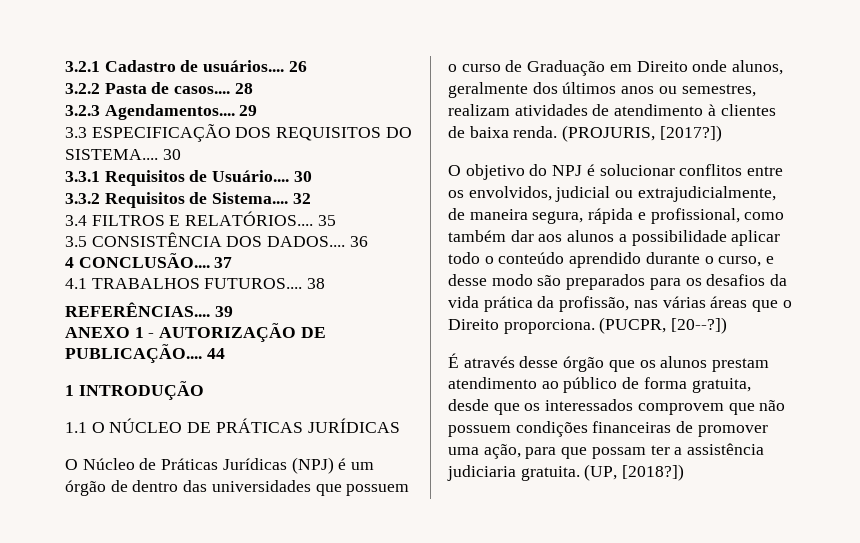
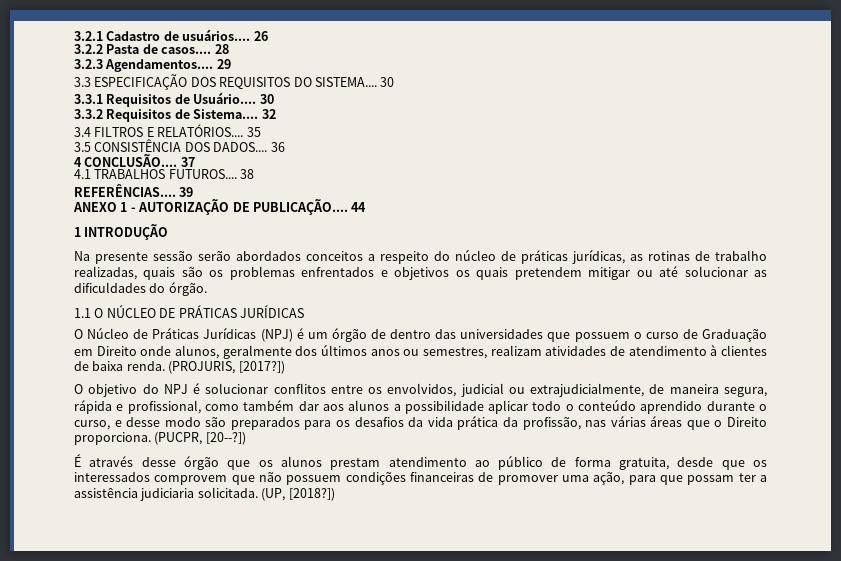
+ Na presente sessão serão abordados conceitos a respeito do núcleo de práticas jurídicas, as rotinas de trabalho realizadas, quais são os problemas enfrentados e objetivos os quais pretendem mitigar ou até solucionar as dificuldades do órgão.
- É através desse órgão que os alunos prestam atendimento ao público de forma gratuita, desde que os interessados comprovem que não possuem condições financeiras de promover uma ação, para que possam ter a assistência judiciaria gratuita.
+ É através desse órgão que os alunos prestam atendimento ao público de forma gratuita, desde que os interessados comprovem que não possuem condições financeiras de promover uma ação, para que possam ter a assistência judiciaria solicitada.

